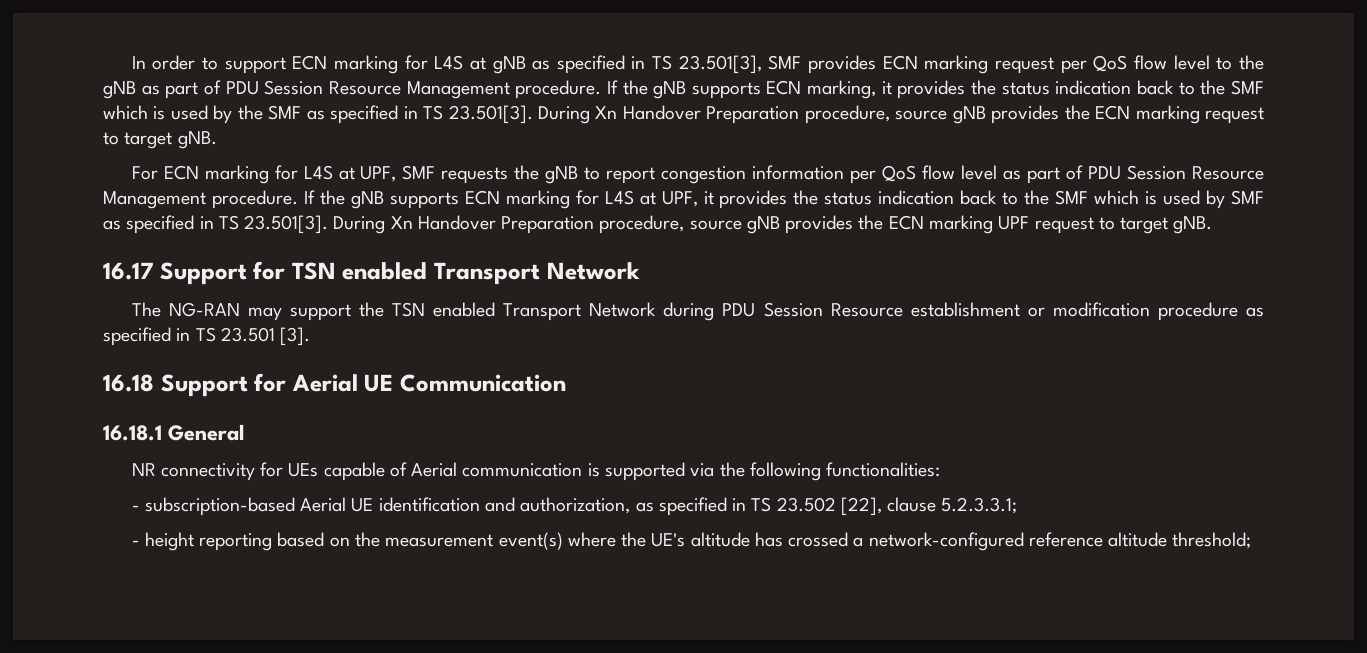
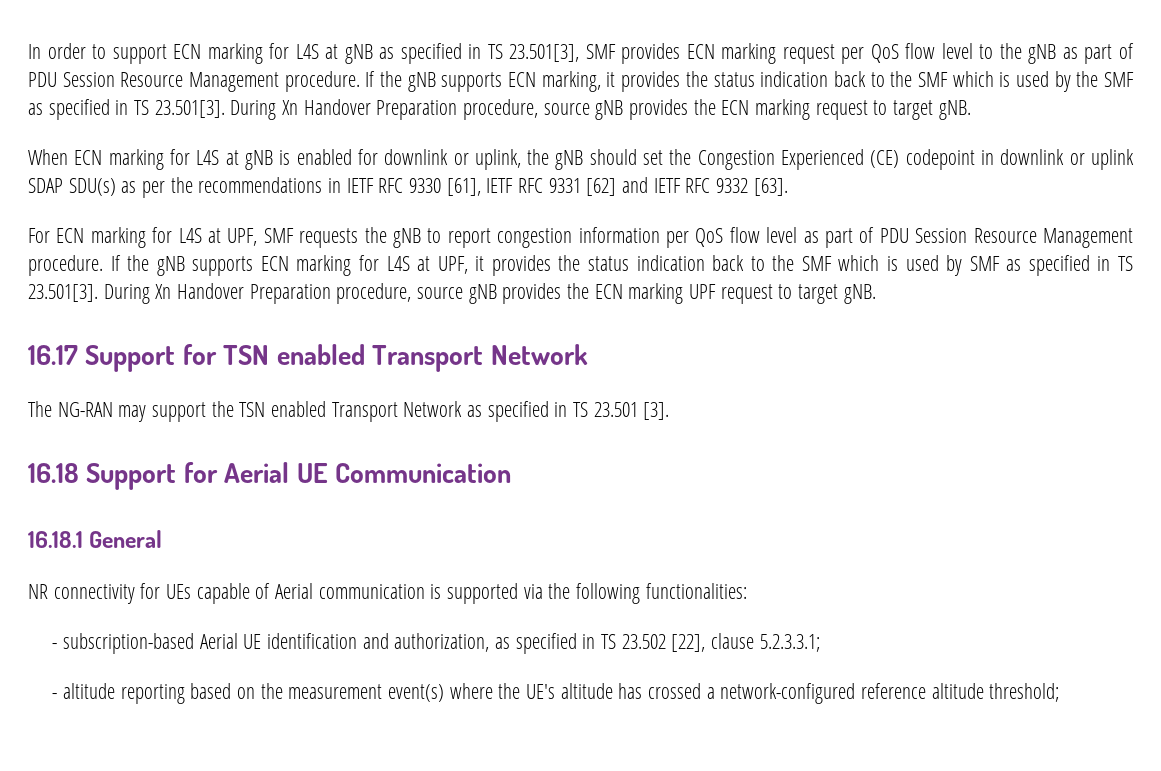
+ When ECN marking for L4S at gNB is enabled for downlink or uplink, the gNB should set the Congestion Experienced (CE) codepoint in downlink or uplink SDAP SDU(s) as per the recommendations in IETF RFC 9330 [61], IETF RFC 9331 [62] and IETF RFC 9332 [63].
- The NG-RAN may support the TSN enabled Transport Network during PDU Session Resource establishment or modification procedure as specified in TS 23.501 [3].
+ The NG-RAN may support the TSN enabled Transport Network as specified in TS 23.501 [3].
- - height reporting based on the measurement event(s) where the UE's altitude has crossed a network-configured reference altitude threshold;
+ - altitude reporting based on the measurement event(s) where the UE's altitude has crossed a network-configured reference altitude threshold;

